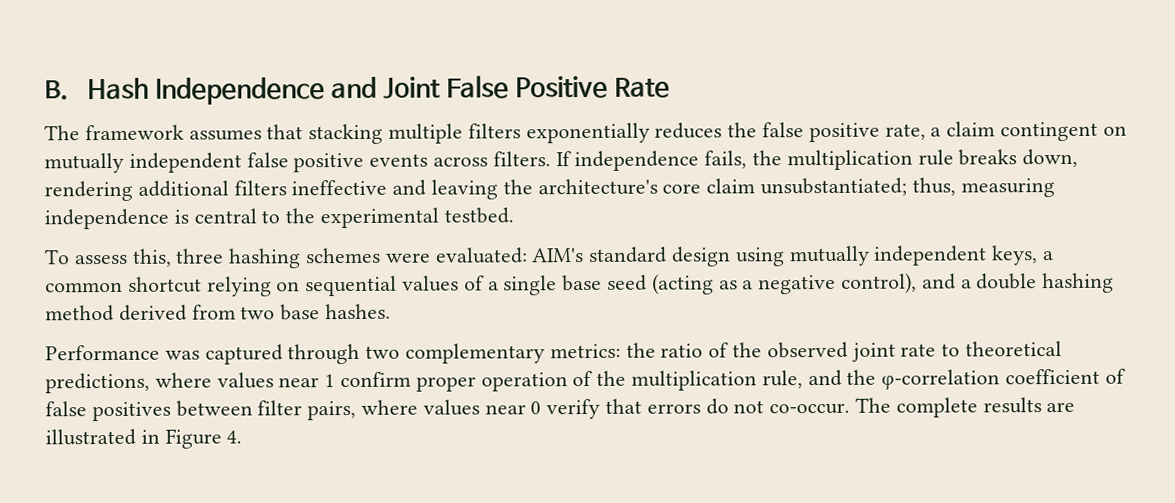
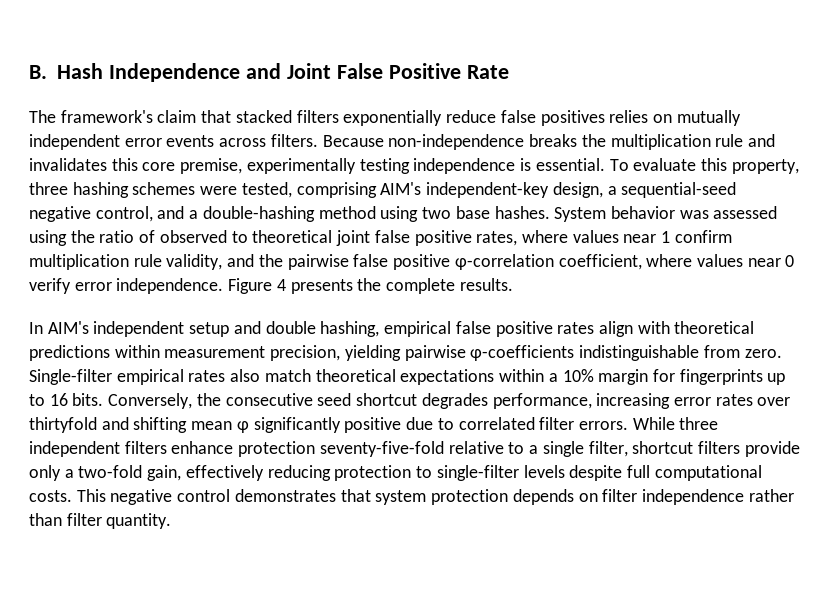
- The framework assumes that stacking multiple filters exponentially reduces the false positive rate, a claim contingent on mutually independent false positive events across filters.
+ The framework's claim that stacked filters exponentially reduce false positives relies on mutually independent error events across filters.
- If independence fails, the multiplication rule breaks down, rendering additional filters ineffective and leaving the architecture's core claim unsubstantiated; thus, measuring independence is central to the experimental testbed.
- To assess this, three hashing schemes were evaluated: AIM's standard design using mutually independent keys, a common shortcut relying on sequential values of a single base seed (acting as a negative control), and a double hashing method derived from two base hashes.
- Performance was captured through two complementary metrics: the ratio of the observed joint rate to theoretical predictions, where values near 1 confirm proper operation of the multiplication rule, and the φ-correlation coefficient of false positives between filter pairs, where values near 0 verify that errors do not co-occur. The complete results are illustrated in Figure 4.
+ Because non-independence breaks the multiplication rule and invalidates this core premise, experimentally testing independence is essential. To evaluate this property, three hashing schemes were tested, comprising AIM's independent-key design, a sequential-seed negative control, and a double-hashing method using two base hashes. System behavior was assessed using the ratio of observed to theoretical joint false positive rates, where values near 1 confirm multiplication rule validity, and the pairwise false positive φ-correlation coefficient, where values near 0 verify error independence. Figure 4 presents the complete results.
+ In AIM's independent setup and double hashing, empirical false positive rates align with theoretical predictions within measurement precision, yielding pairwise φ-coefficients indistinguishable from zero. Single-filter empirical rates also match theoretical expectations within a 10% margin for fingerprints up to 16 bits. Conversely, the consecutive seed shortcut degrades performance, increasing error rates over thirtyfold and shifting mean φ significantly positive due to correlated filter errors. While three independent filters enhance protection seventy-five-fold relative to a single filter, shortcut filters provide only a two-fold gain, effectively reducing protection to single-filter levels despite full computational costs. This negative control demonstrates that system protection depends on filter independence rather than filter quantity.

